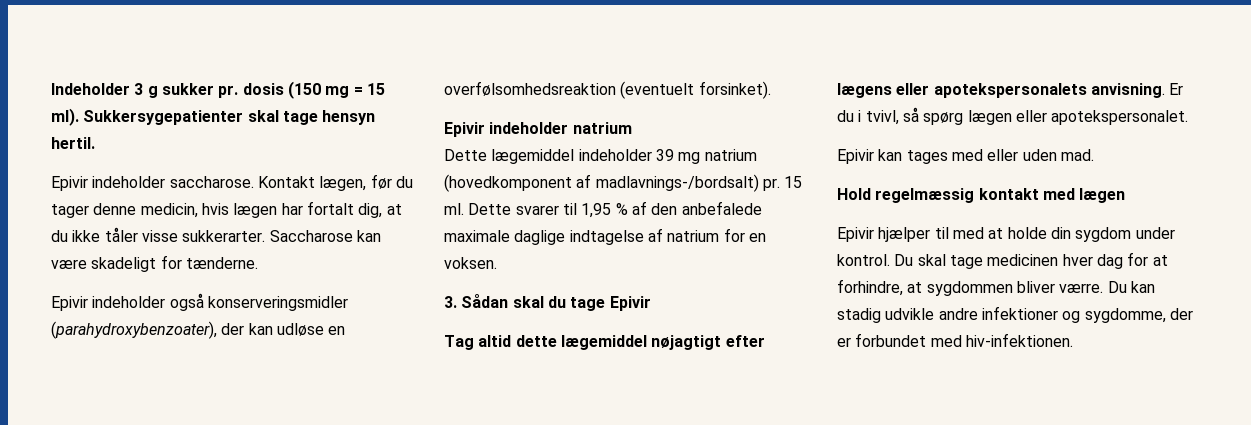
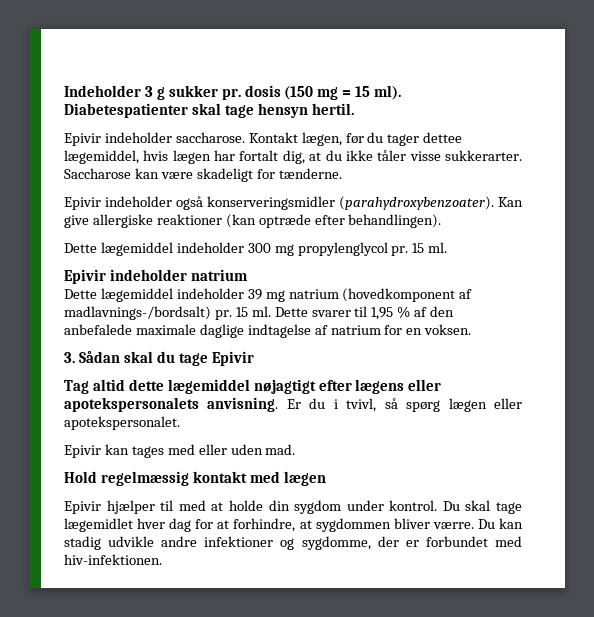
- Sukkersygepatienter skal tage hensyn hertil.
+ Diabetespatienter skal tage hensyn hertil.
- Kontakt lægen, før du tager denne medicin, hvis lægen har fortalt dig, at du ikke tåler visse sukkerarter.
+ Kontakt lægen, før du tager dettee lægemiddel, hvis lægen har fortalt dig, at du ikke tåler visse sukkerarter.
- Epivir indeholder også konserveringsmidler (parahydroxybenzoater), der kan udløse en overfølsomhedsreaktion (eventuelt forsinket).
+ Epivir indeholder også konserveringsmidler (parahydroxybenzoater). Kan give allergiske reaktioner (kan optræde efter behandlingen).
+ Dette lægemiddel indeholder 300 mg propylenglycol pr. 15 ml.
- Du skal tage medicinen hver dag for at forhindre, at sygdommen bliver værre.
+ Du skal tage lægemidlet hver dag for at forhindre, at sygdommen bliver værre.

